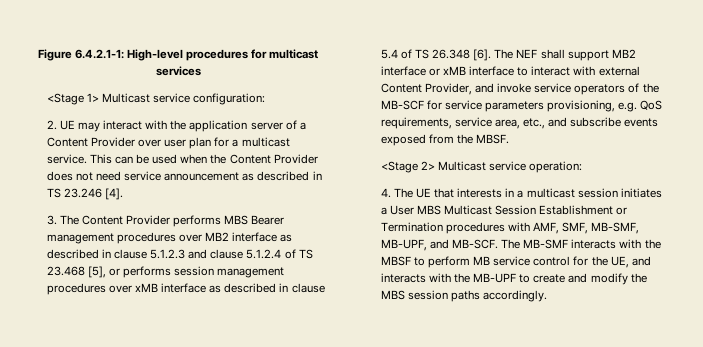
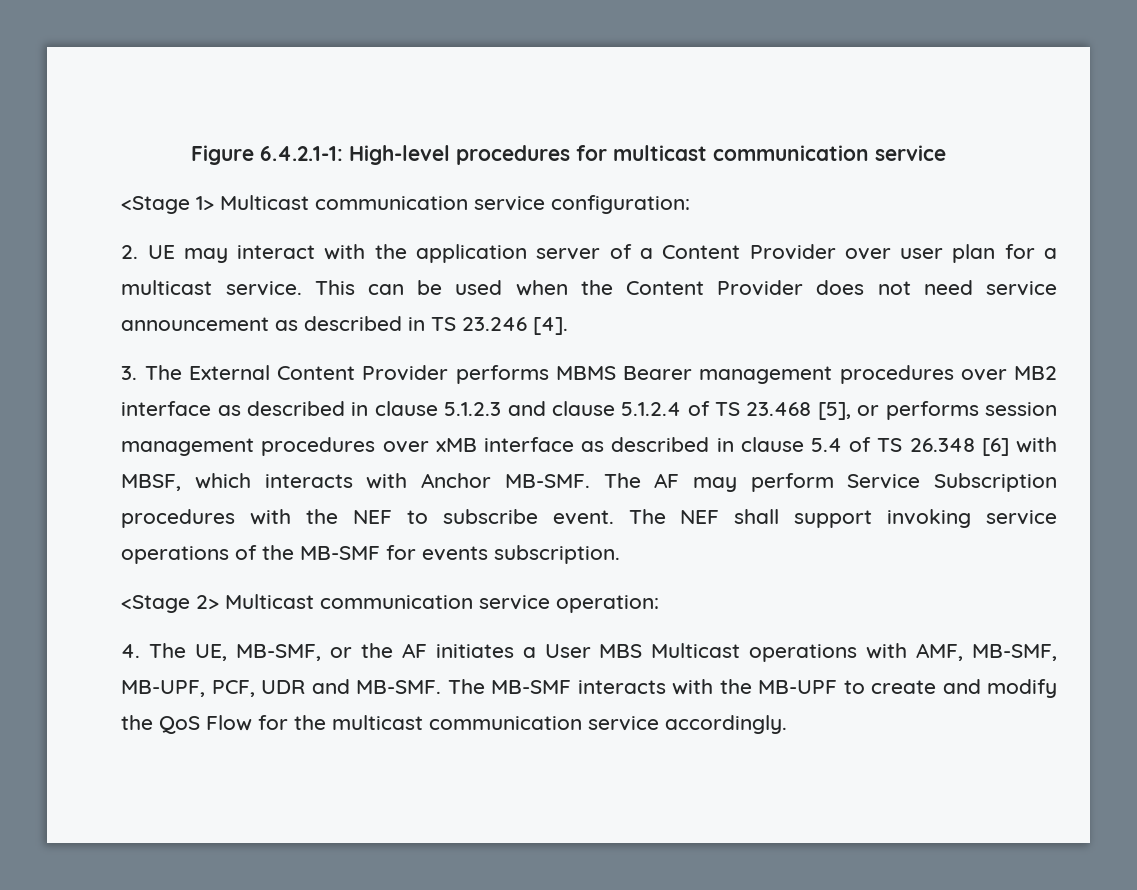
- Figure 6.4.2.1-1: High-level procedures for multicast services
+ Figure 6.4.2.1-1: High-level procedures for multicast communication service
- <Stage 1> Multicast service configuration:
+ <Stage 1> Multicast communication service configuration:
- 3. The Content Provider performs MBS Bearer management procedures over MB2 interface as described in clause 5.1.2.3 and clause 5.1.2.4 of TS 23.468 [5], or performs session management procedures over xMB interface as described in clause 5.4 of TS 26.348 [6]. The NEF shall support MB2 interface or xMB interface to interact with external Content Provider, and invoke service operators of the MB-SCF for service parameters provisioning, e.g. QoS requirements, service area, etc., and subscribe events exposed from the MBSF.
+ 3. The External Content Provider performs MBMS Bearer management procedures over MB2 interface as described in clause 5.1.2.3 and clause 5.1.2.4 of TS 23.468 [5], or performs session management procedures over xMB interface as described in clause 5.4 of TS 26.348 [6] with MBSF, which interacts with Anchor MB-SMF. The AF may perform Service Subscription procedures with the NEF to subscribe event. The NEF shall support invoking service operations of the MB-SMF for events subscription.
- <Stage 2> Multicast service operation:
+ <Stage 2> Multicast communication service operation:
- 4. The UE that interests in a multicast session initiates a User MBS Multicast Session Establishment or Termination procedures with AMF, SMF, MB-SMF, MB-UPF, and MB-SCF.
+ 4. The UE, MB-SMF, or the AF initiates a User MBS Multicast operations with AMF, MB-SMF, MB-UPF, PCF, UDR and MB-SMF.
- The MB-SMF interacts with the MBSF to perform MB service control for the UE, and interacts with the MB-UPF to create and modify the MBS session paths accordingly.
+ The MB-SMF interacts with the MB-UPF to create and modify the QoS Flow for the multicast communication service accordingly.

